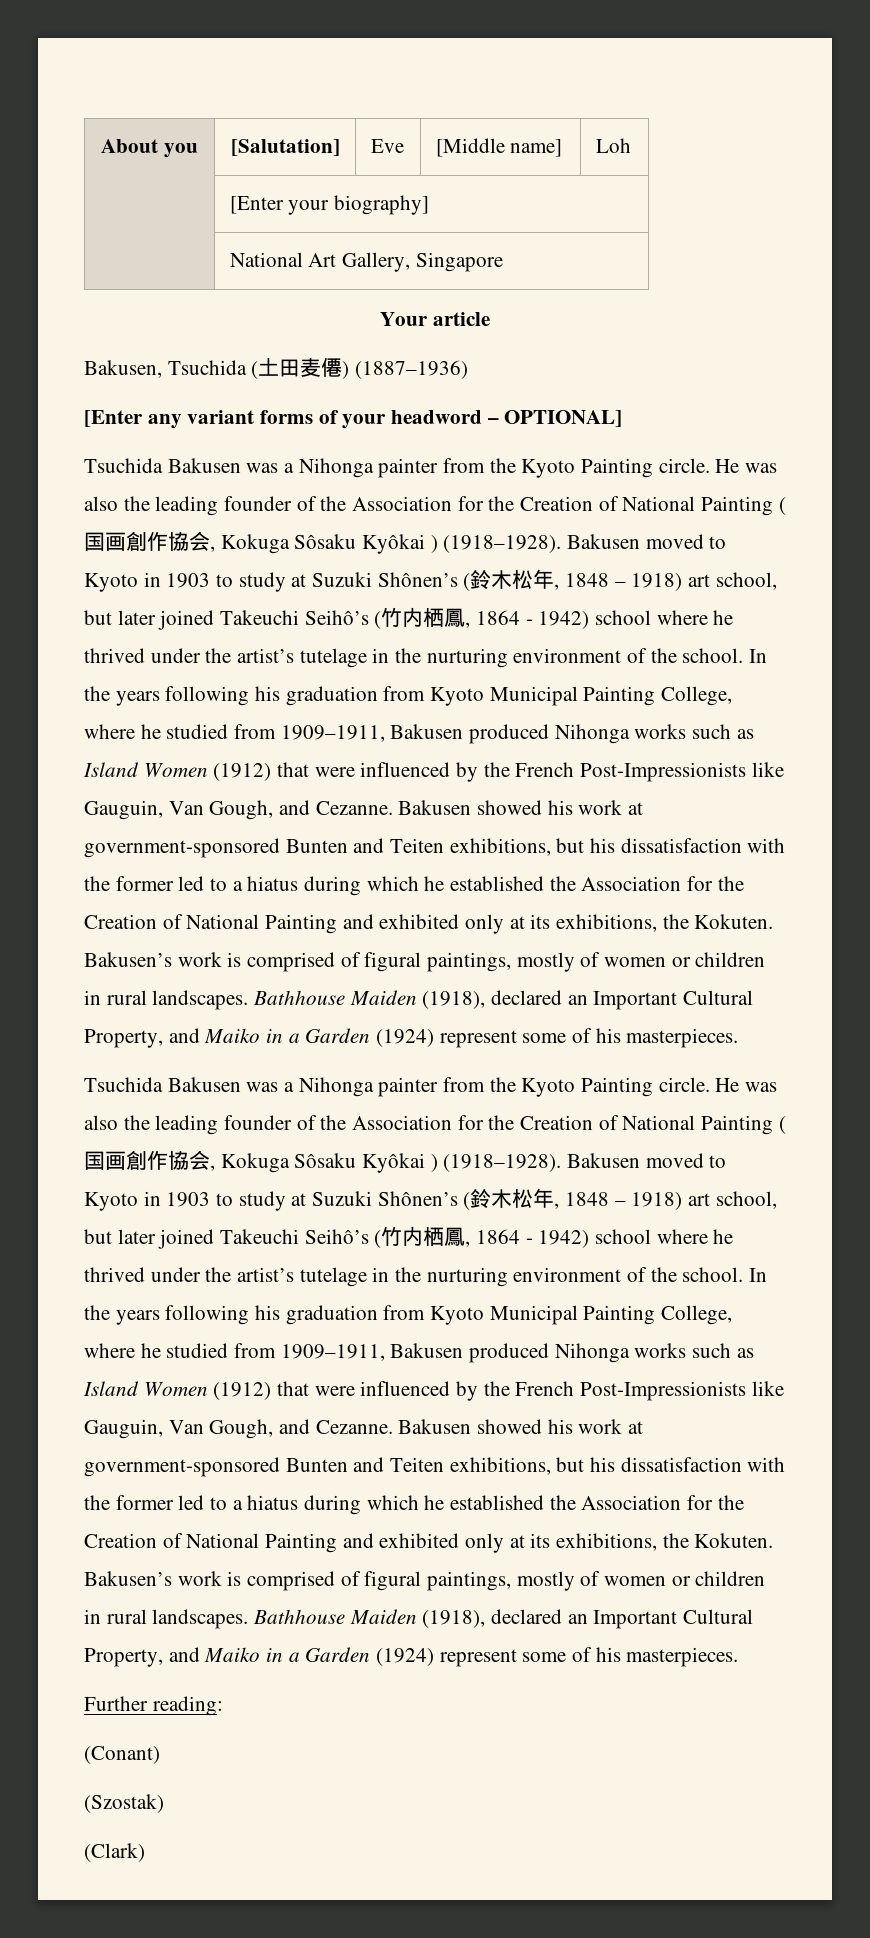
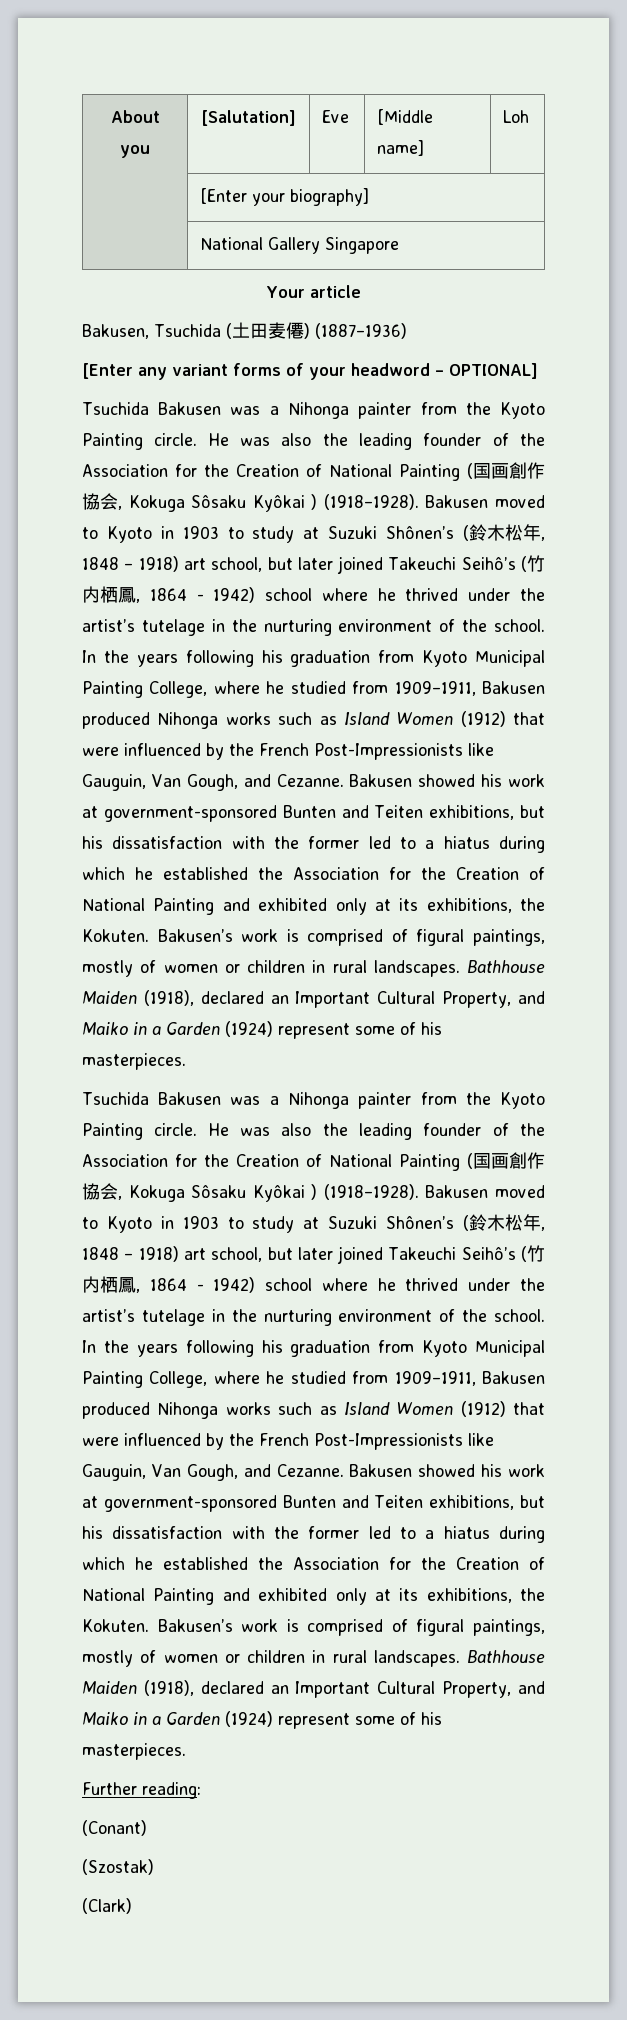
- | National Art Gallery, Singapore
+ | National Gallery Singapore

